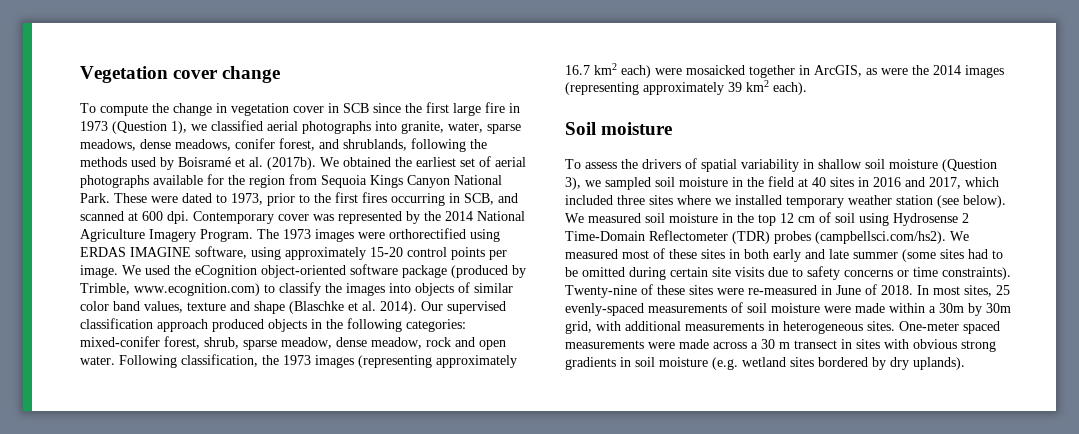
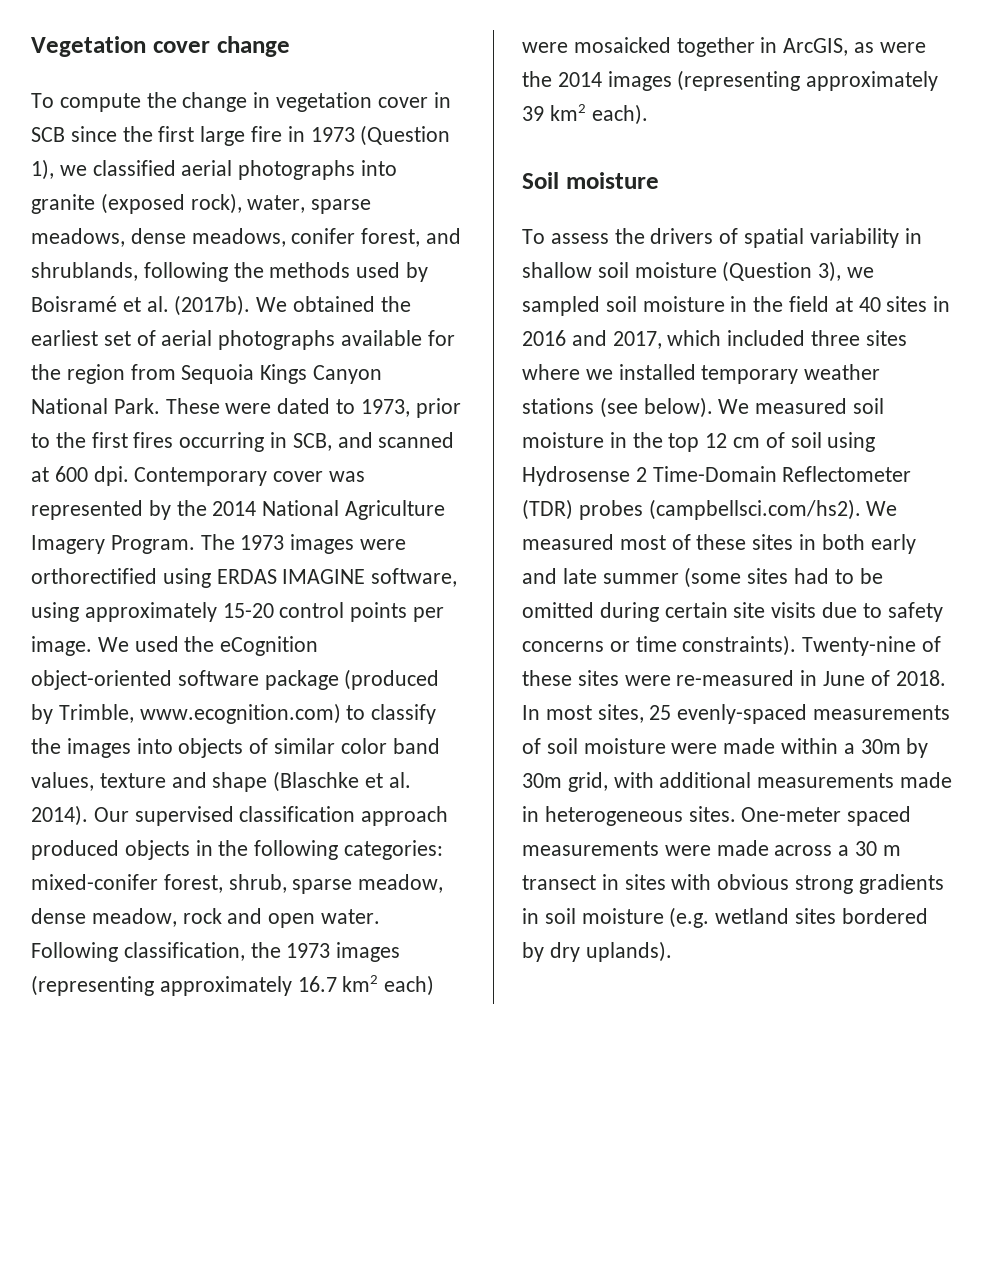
- To compute the change in vegetation cover in SCB since the first large fire in 1973 (Question 1), we classified aerial photographs into granite, water, sparse meadows, dense meadows, conifer forest, and shrublands, following the methods used by Boisramé et al. (2017b).
+ To compute the change in vegetation cover in SCB since the first large fire in 1973 (Question 1), we classified aerial photographs into granite (exposed rock), water, sparse meadows, dense meadows, conifer forest, and shrublands, following the methods used by Boisramé et al. (2017b).
- To assess the drivers of spatial variability in shallow soil moisture (Question 3), we sampled soil moisture in the field at 40 sites in 2016 and 2017, which included three sites where we installed temporary weather station (see below).
+ To assess the drivers of spatial variability in shallow soil moisture (Question 3), we sampled soil moisture in the field at 40 sites in 2016 and 2017, which included three sites where we installed temporary weather stations (see below).
- In most sites, 25 evenly-spaced measurements of soil moisture were made within a 30m by 30m grid, with additional measurements in heterogeneous sites.
+ In most sites, 25 evenly-spaced measurements of soil moisture were made within a 30m by 30m grid, with additional measurements made in heterogeneous sites.

